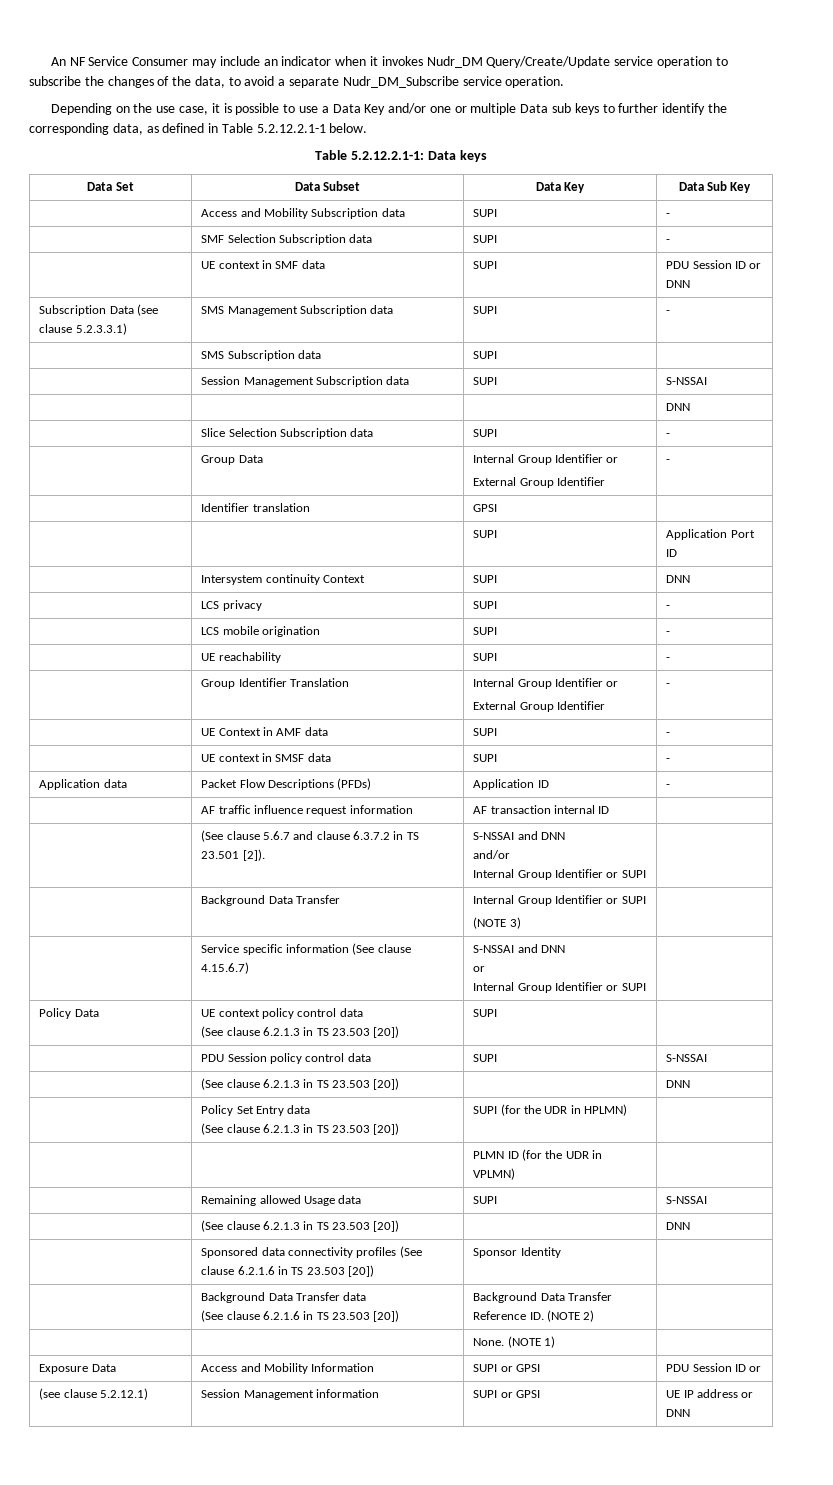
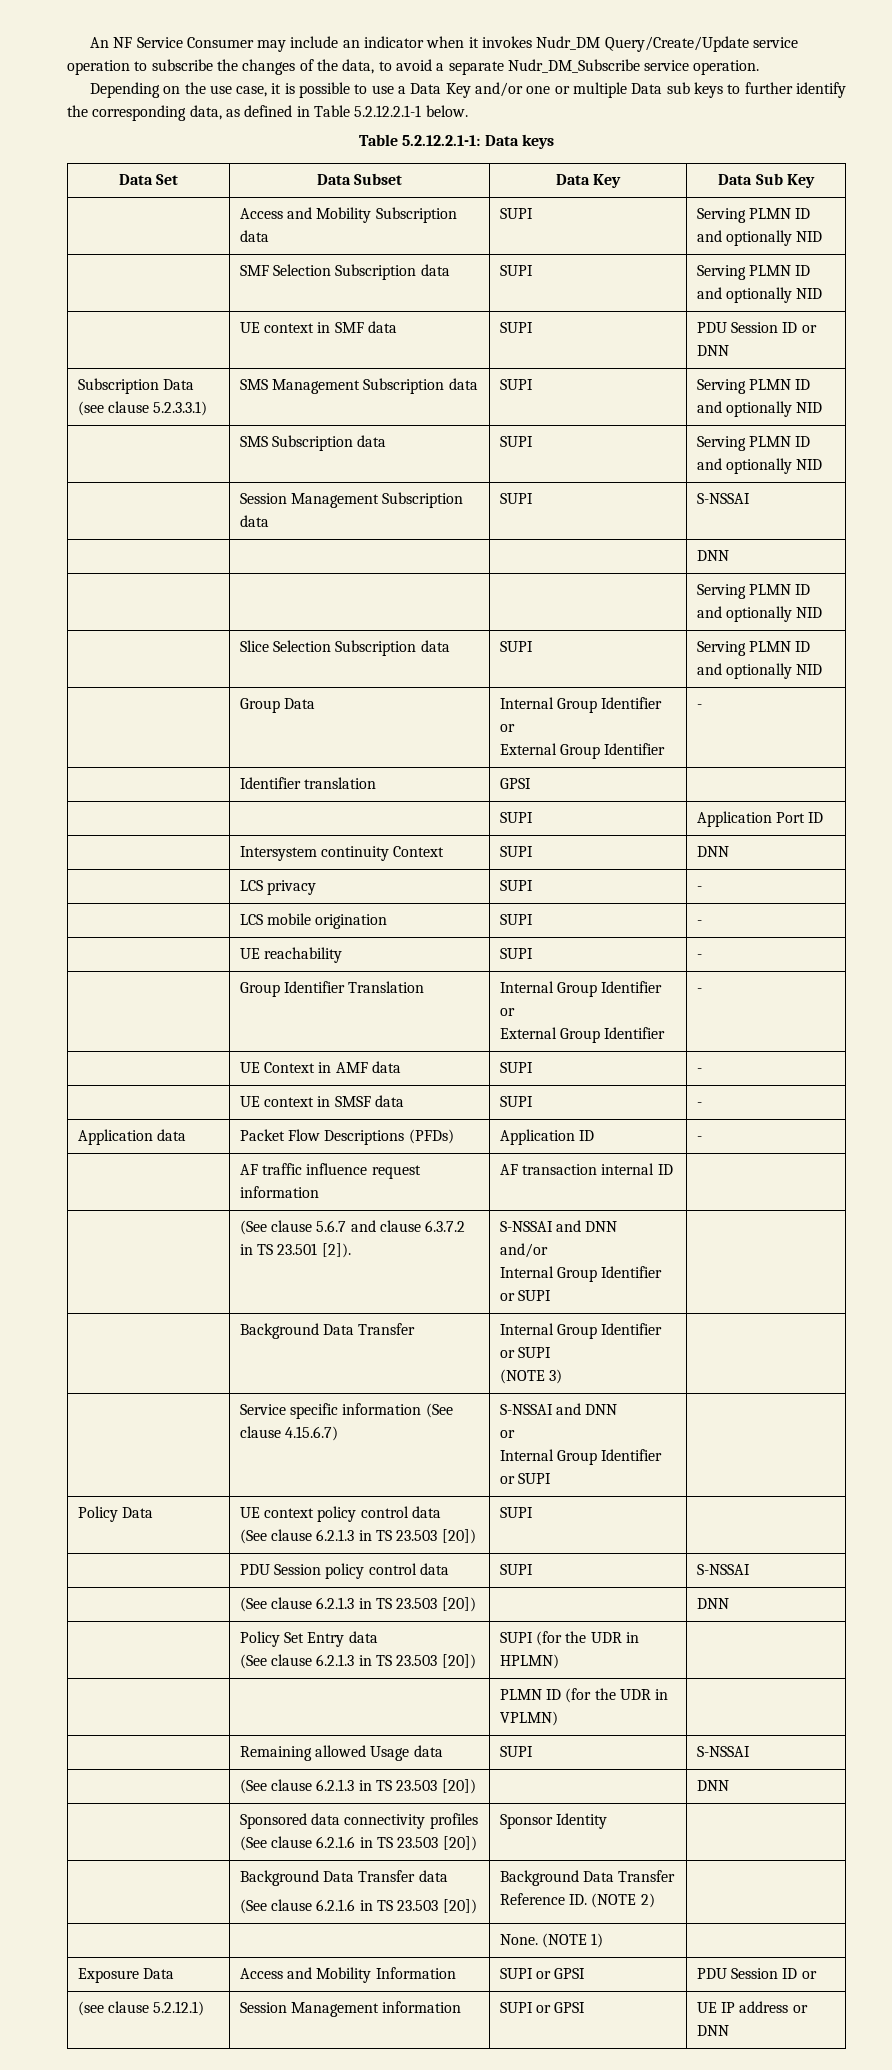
- | Access and Mobility Subscription data | SUPI | -
+ | Access and Mobility Subscription data | SUPI | Serving PLMN ID and optionally NID
- | SMF Selection Subscription data | SUPI | -
+ | SMF Selection Subscription data | SUPI | Serving PLMN ID and optionally NID
- Subscription Data (see clause 5.2.3.3.1) | SMS Management Subscription data | SUPI | -
- | SMS Subscription data | SUPI |
+ Subscription Data (see clause 5.2.3.3.1) | SMS Management Subscription data | SUPI | Serving PLMN ID and optionally NID
+ | SMS Subscription data | SUPI | Serving PLMN ID and optionally NID
+ | | | Serving PLMN ID and optionally NID
- | Slice Selection Subscription data | SUPI | -
+ | Slice Selection Subscription data | SUPI | Serving PLMN ID and optionally NID

